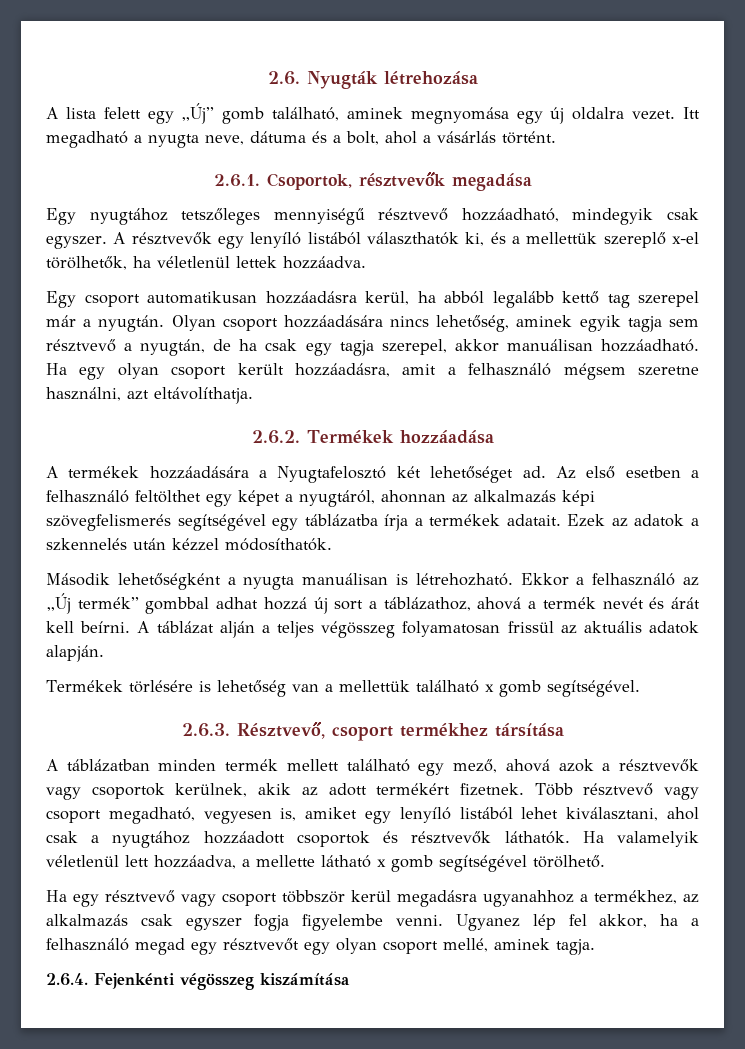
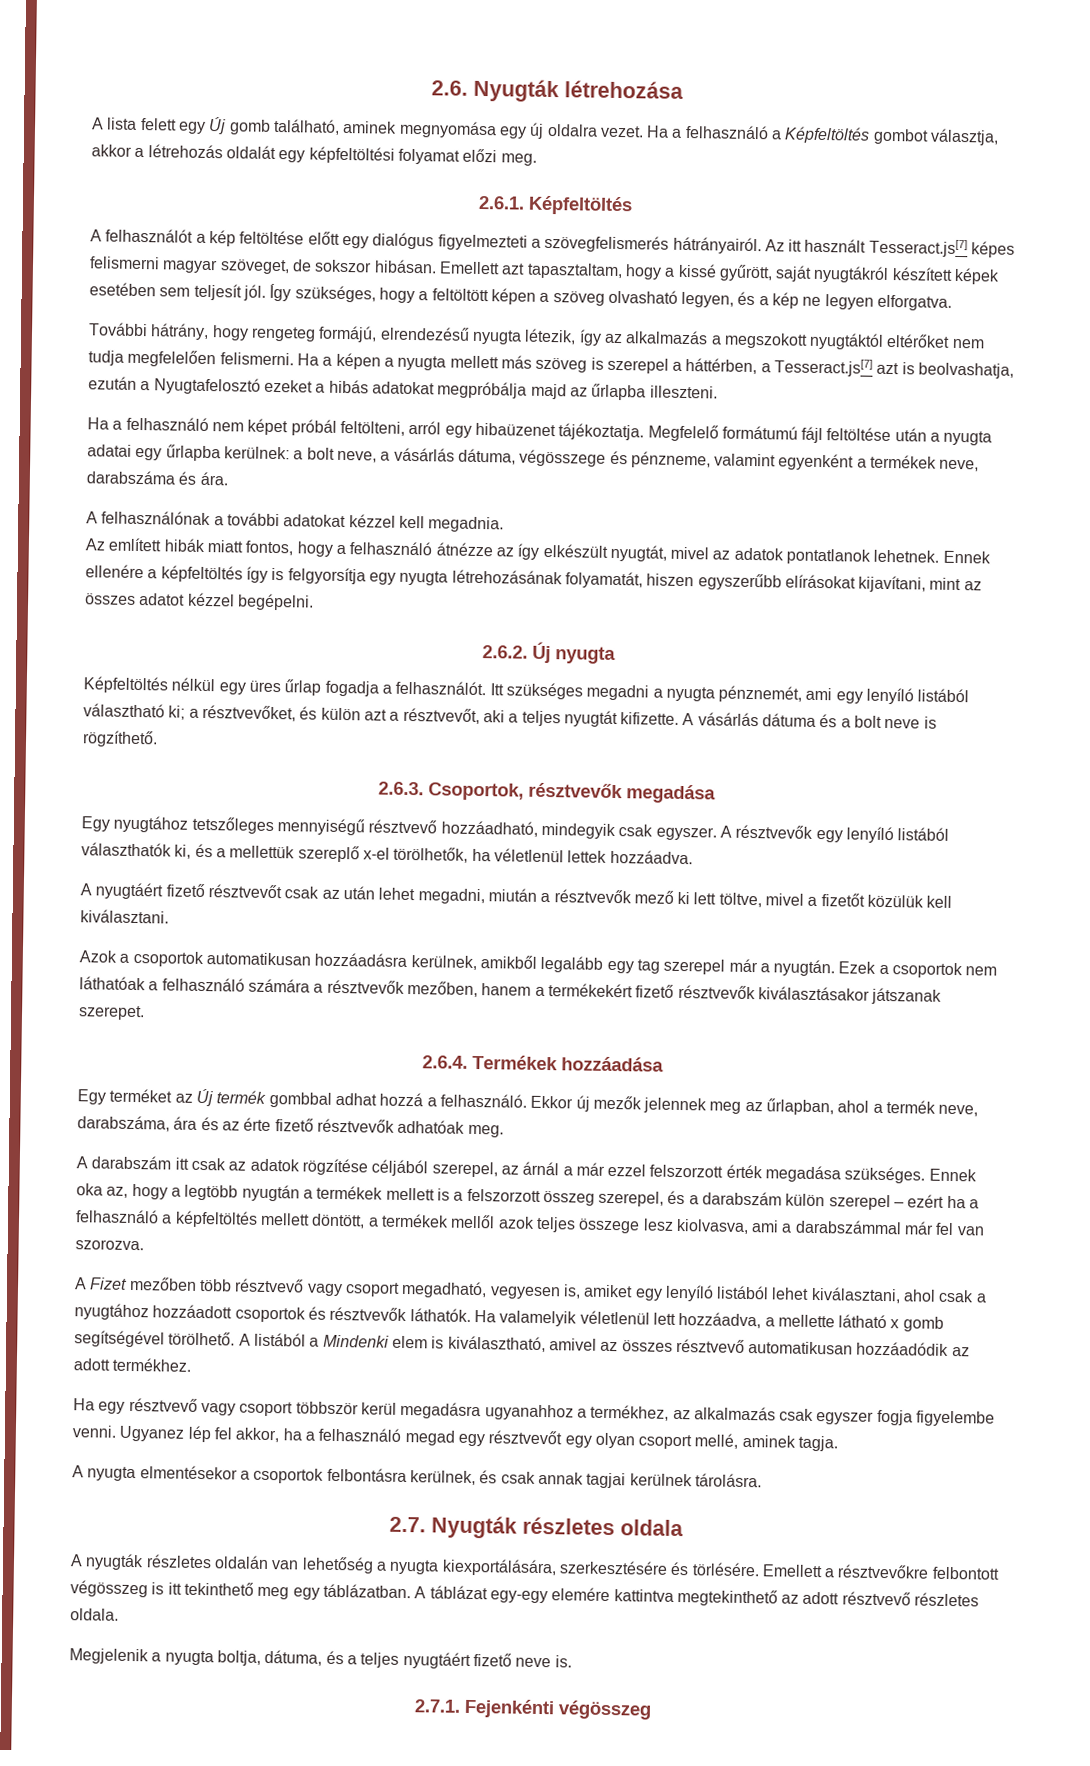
- A lista felett egy „Új” gomb található, aminek megnyomása egy új oldalra vezet.
+ A lista felett egy Új gomb található, aminek megnyomása egy új oldalra vezet.
- Itt megadható a nyugta neve, dátuma és a bolt, ahol a vásárlás történt.
- 2.6.1. Csoportok, résztvevők megadása
+ Ha a felhasználó a Képfeltöltés gombot választja, akkor a létrehozás oldalát egy képfeltöltési folyamat előzi meg.
+ 2.6.1. Képfeltöltés
+ A felhasználót a kép feltöltése előtt egy dialógus figyelmezteti a szövegfelismerés hátrányairól. Az itt használt Tesseract.js[7] képes felismerni magyar szöveget, de sokszor hibásan. Emellett azt tapasztaltam, hogy a kissé gyűrött, saját nyugtákról készített képek esetében sem teljesít jól. Így szükséges, hogy a feltöltött képen a szöveg olvasható legyen, és a kép ne legyen elforgatva.
+ További hátrány, hogy rengeteg formájú, elrendezésű nyugta létezik, így az alkalmazás a megszokott nyugtáktól eltérőket nem tudja megfelelően felismerni. Ha a képen a nyugta mellett más szöveg is szerepel a háttérben, a Tesseract.js[7] azt is beolvashatja, ezután a Nyugtafelosztó ezeket a hibás adatokat megpróbálja majd az űrlapba illeszteni.
+ Ha a felhasználó nem képet próbál feltölteni, arról egy hibaüzenet tájékoztatja. Megfelelő formátumú fájl feltöltése után a nyugta adatai egy űrlapba kerülnek: a bolt neve, a vásárlás dátuma, végösszege és pénzneme, valamint egyenként a termékek neve, darabszáma és ára.
+ A felhasználónak a további adatokat kézzel kell megadnia.
+ Az említett hibák miatt fontos, hogy a felhasználó átnézze az így elkészült nyugtát, mivel az adatok pontatlanok lehetnek. Ennek ellenére a képfeltöltés így is felgyorsítja egy nyugta létrehozásának folyamatát, hiszen egyszerűbb elírásokat kijavítani, mint az összes adatot kézzel begépelni.
+ 2.6.2. Új nyugta
+ Képfeltöltés nélkül egy üres űrlap fogadja a felhasználót. Itt szükséges megadni a nyugta pénznemét, ami egy lenyíló listából választható ki; a résztvevőket, és külön azt a résztvevőt, aki a teljes nyugtát kifizette. A vásárlás dátuma és a bolt neve is rögzíthető.
+ 2.6.3. Csoportok, résztvevők megadása
- Egy csoport automatikusan hozzáadásra kerül, ha abból legalább kettő tag szerepel már a nyugtán.
+ A nyugtáért fizető résztvevőt csak az után lehet megadni, miután a résztvevők mező ki lett töltve, mivel a fizetőt közülük kell kiválasztani.
+ Azok a csoportok automatikusan hozzáadásra kerülnek, amikből legalább egy tag szerepel már a nyugtán.
- Olyan csoport hozzáadására nincs lehetőség, aminek egyik tagja sem résztvevő a nyugtán, de ha csak egy tagja szerepel, akkor manuálisan hozzáadható. Ha egy olyan csoport került hozzáadásra, amit a felhasználó mégsem szeretne használni, azt eltávolíthatja.
- 2.6.2. Termékek hozzáadása
- A termékek hozzáadására a Nyugtafelosztó két lehetőséget ad. Az első esetben a felhasználó feltölthet egy képet a nyugtáról, ahonnan az alkalmazás képi szövegfelismerés segítségével egy táblázatba írja a termékek adatait. Ezek az adatok a szkennelés után kézzel módosíthatók.
- Második lehetőségként a nyugta manuálisan is létrehozható. Ekkor a felhasználó az „Új termék” gombbal adhat hozzá új sort a táblázathoz, ahová a termék nevét és árát kell beírni. A táblázat alján a teljes végösszeg folyamatosan frissül az aktuális adatok alapján.
- Termékek törlésére is lehetőség van a mellettük található x gomb segítségével.
- 2.6.3. Résztvevő, csoport termékhez társítása
- A táblázatban minden termék mellett található egy mező, ahová azok a résztvevők vagy csoportok kerülnek, akik az adott termékért fizetnek. Több résztvevő vagy csoport megadható, vegyesen is, amiket egy lenyíló listából lehet kiválasztani, ahol csak a nyugtához hozzáadott csoportok és résztvevők láthatók.
+ Ezek a csoportok nem láthatóak a felhasználó számára a résztvevők mezőben, hanem a termékekért fizető résztvevők kiválasztásakor játszanak szerepet.
+ 2.6.4. Termékek hozzáadása
+ Egy terméket az Új termék gombbal adhat hozzá a felhasználó. Ekkor új mezők jelennek meg az űrlapban, ahol a termék neve, darabszáma, ára és az érte fizető résztvevők adhatóak meg.
+ A darabszám itt csak az adatok rögzítése céljából szerepel, az árnál a már ezzel felszorzott érték megadása szükséges. Ennek oka az, hogy a legtöbb nyugtán a termékek mellett is a felszorzott összeg szerepel, és a darabszám külön szerepel – ezért ha a felhasználó a képfeltöltés mellett döntött, a termékek mellől azok teljes összege lesz kiolvasva, ami a darabszámmal már fel van szorozva.
+ A Fizet mezőben több résztvevő vagy csoport megadható, vegyesen is, amiket egy lenyíló listából lehet kiválasztani, ahol csak a nyugtához hozzáadott csoportok és résztvevők láthatók.
+ A listából a Mindenki elem is kiválasztható, amivel az összes résztvevő automatikusan hozzáadódik az adott termékhez.
- 2.6.4. Fejenkénti végösszeg kiszámítása
+ A nyugta elmentésekor a csoportok felbontásra kerülnek, és csak annak tagjai kerülnek tárolásra.
+ 2.7. Nyugták részletes oldala
+ A nyugták részletes oldalán van lehetőség a nyugta kiexportálására, szerkesztésére és törlésére. Emellett a résztvevőkre felbontott végösszeg is itt tekinthető meg egy táblázatban. A táblázat egy-egy elemére kattintva megtekinthető az adott résztvevő részletes oldala.
+ Megjelenik a nyugta boltja, dátuma, és a teljes nyugtáért fizető neve is.
+ 2.7.1. Fejenkénti végösszeg

